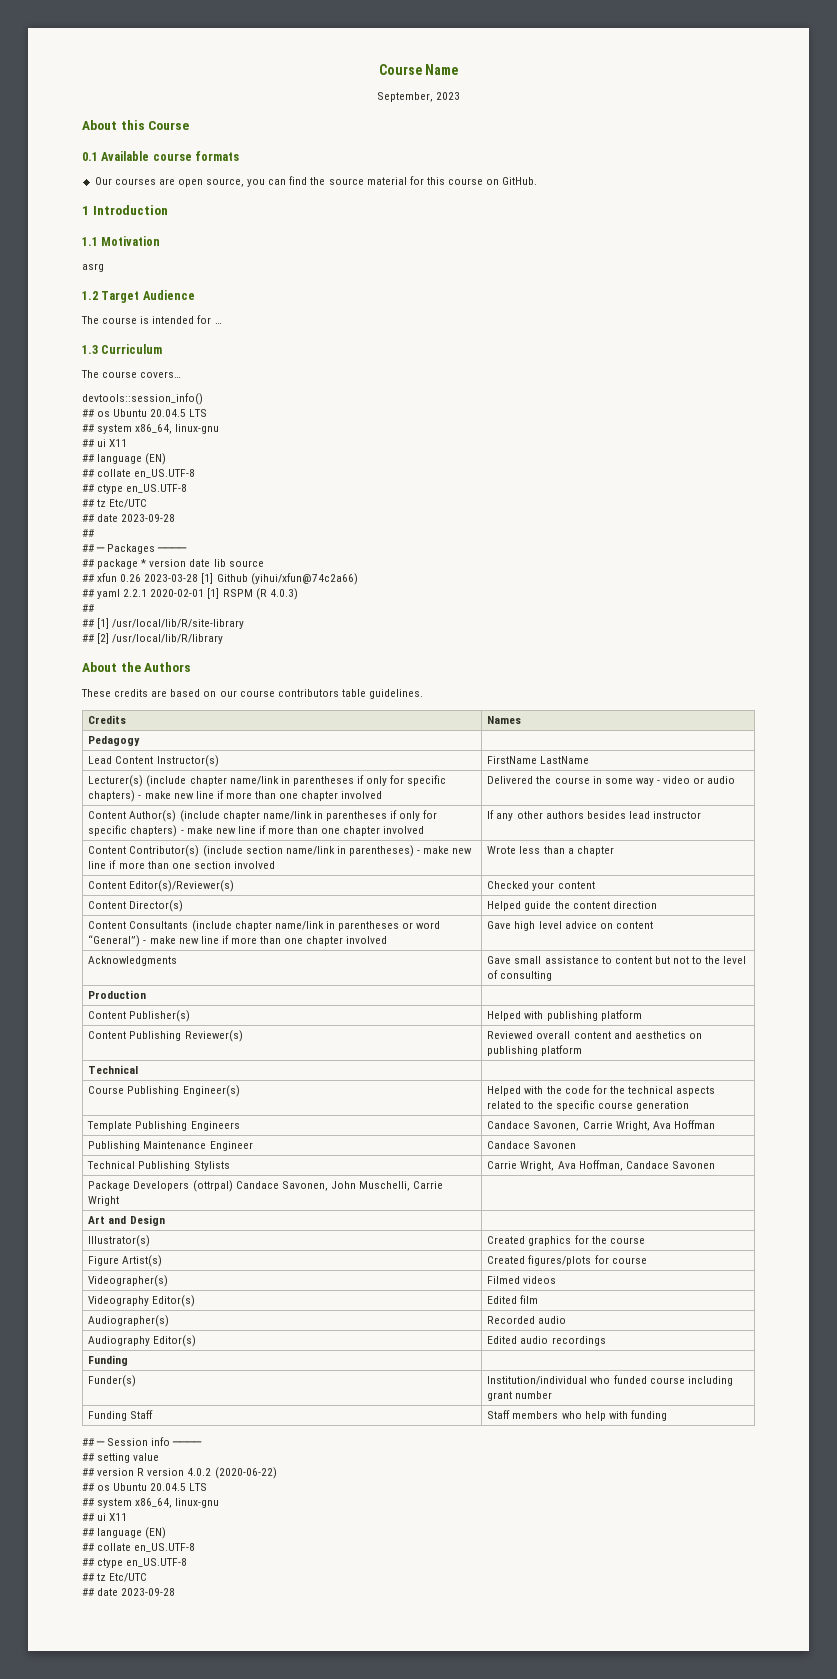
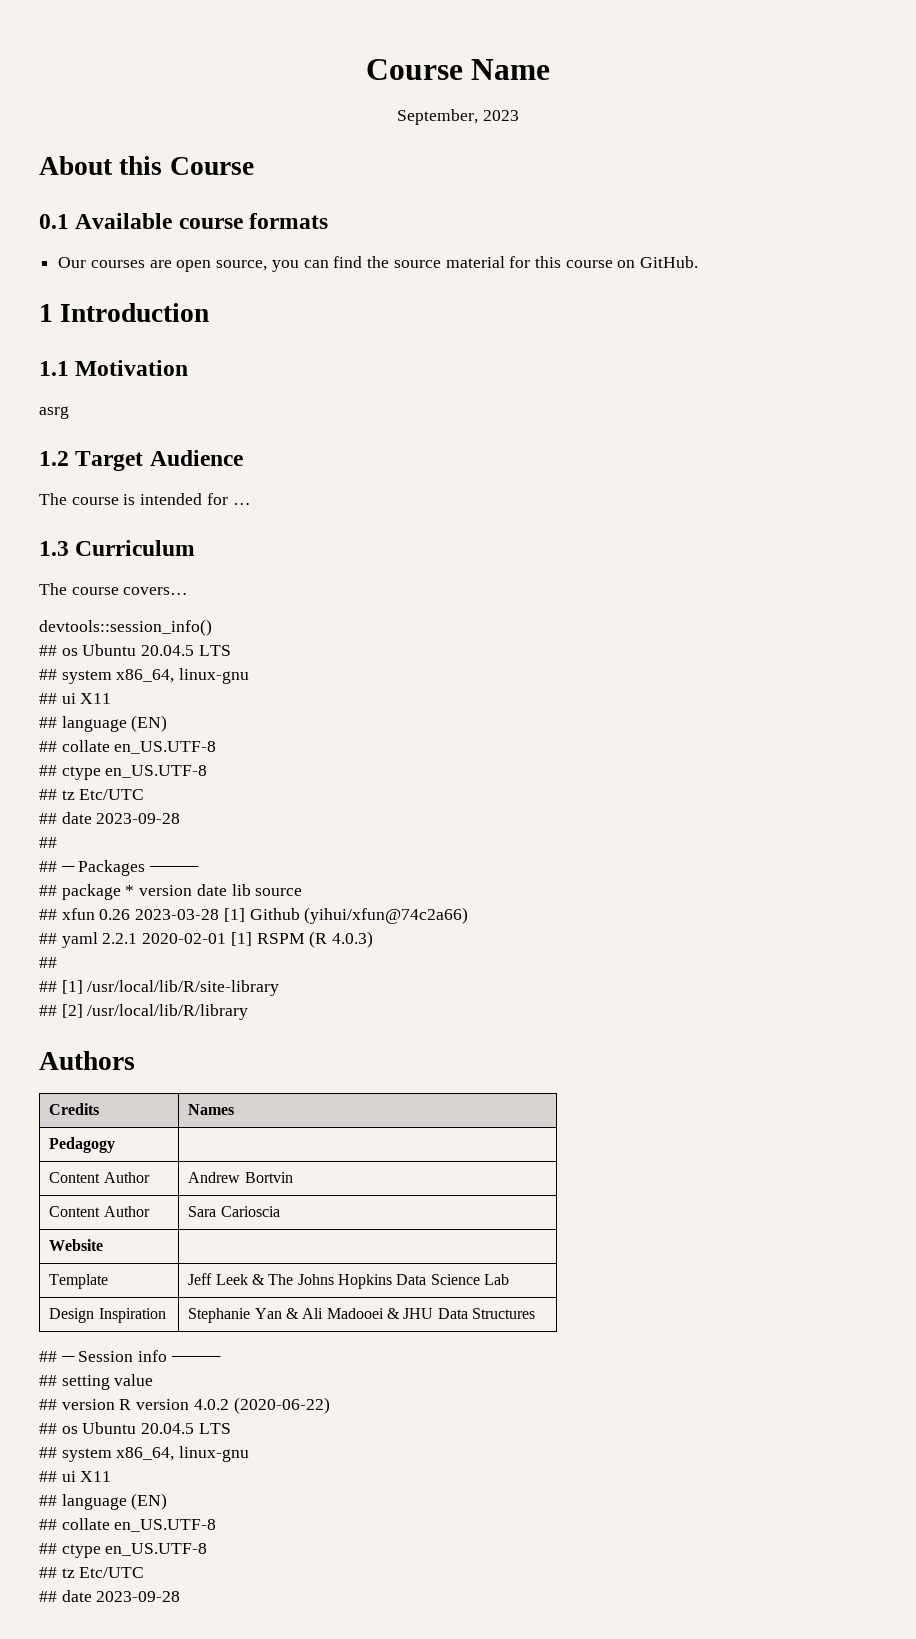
- About the Authors
+ Authors
- These credits are based on our course contributors table guidelines.
  Credits | Names
  Pedagogy |
- Lead Content Instructor(s) | FirstName LastName
- Lecturer(s) (include chapter name/link in parentheses if only for specific chapters) - make new line if more than one chapter involved | Delivered the course in some way - video or audio
- Content Author(s) (include chapter name/link in parentheses if only for specific chapters) - make new line if more than one chapter involved | If any other authors besides lead instructor
- Content Contributor(s) (include section name/link in parentheses) - make new line if more than one section involved | Wrote less than a chapter
- Content Editor(s)/Reviewer(s) | Checked your content
- Content Director(s) | Helped guide the content direction
- Content Consultants (include chapter name/link in parentheses or word “General”) - make new line if more than one chapter involved | Gave high level advice on content
- Acknowledgments | Gave small assistance to content but not to the level of consulting
- Production |
- Content Publisher(s) | Helped with publishing platform
- Content Publishing Reviewer(s) | Reviewed overall content and aesthetics on publishing platform
- Technical |
- Course Publishing Engineer(s) | Helped with the code for the technical aspects related to the specific course generation
- Template Publishing Engineers | Candace Savonen, Carrie Wright, Ava Hoffman
- Publishing Maintenance Engineer | Candace Savonen
- Technical Publishing Stylists | Carrie Wright, Ava Hoffman, Candace Savonen
- Package Developers (ottrpal) Candace Savonen, John Muschelli, Carrie Wright |
- Art and Design |
- Illustrator(s) | Created graphics for the course
- Figure Artist(s) | Created figures/plots for course
- Videographer(s) | Filmed videos
- Videography Editor(s) | Edited film
- Audiographer(s) | Recorded audio
- Audiography Editor(s) | Edited audio recordings
- Funding |
- Funder(s) | Institution/individual who funded course including grant number
- Funding Staff | Staff members who help with funding
+ Content Author | Andrew Bortvin
+ Content Author | Sara Carioscia
+ Website |
+ Template | Jeff Leek & The Johns Hopkins Data Science Lab
+ Design Inspiration | Stephanie Yan & Ali Madooei & JHU Data Structures

